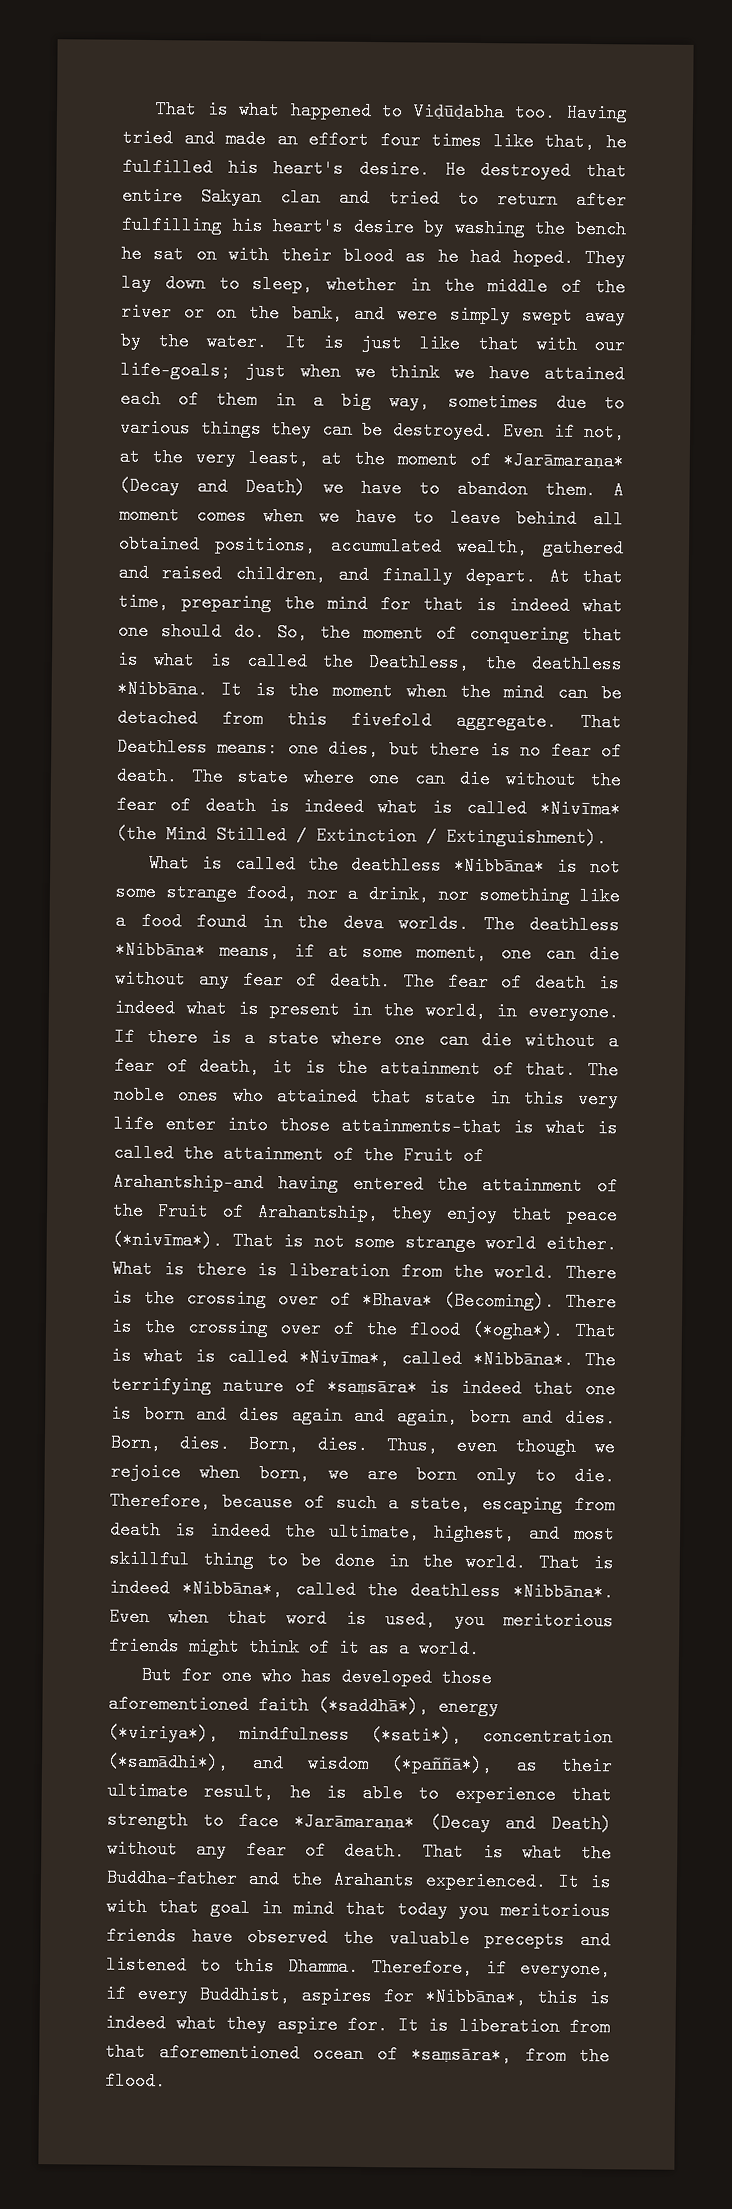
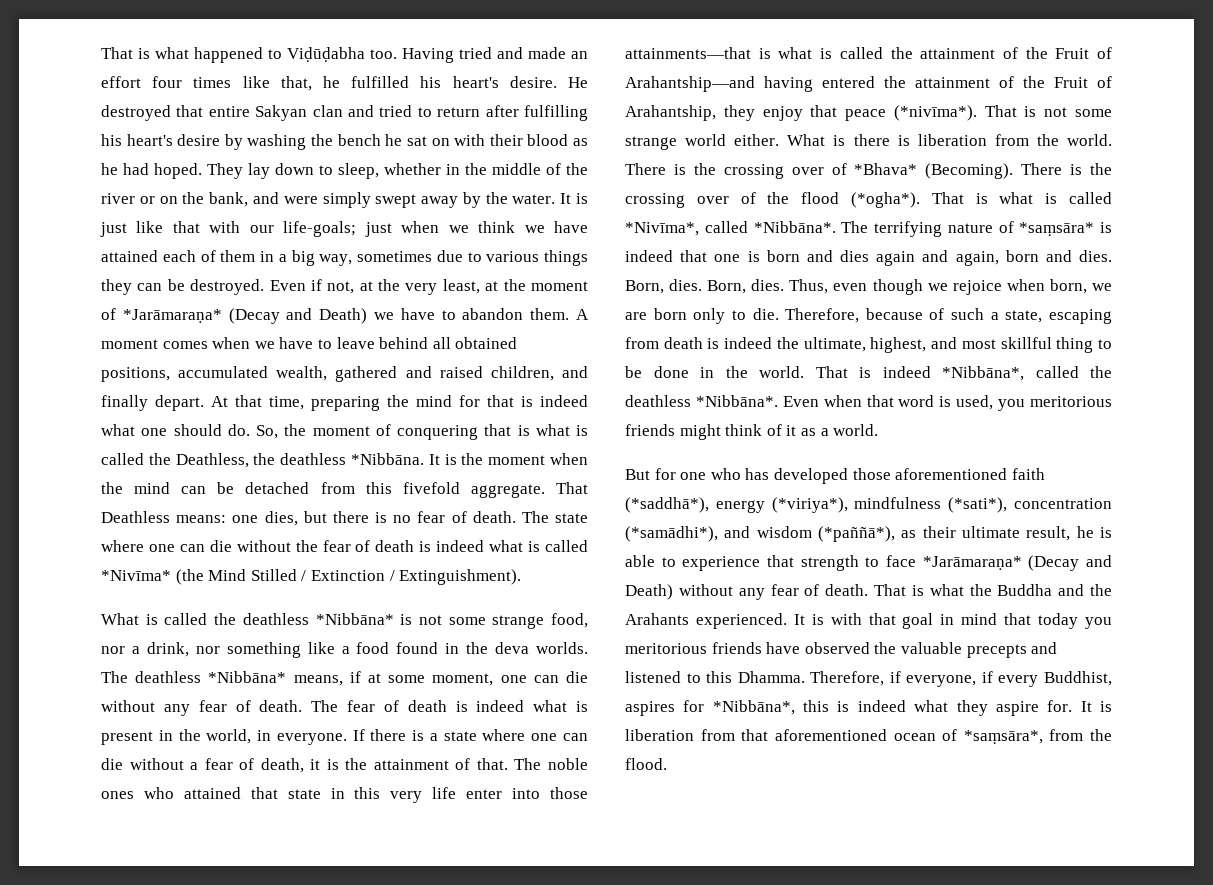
- That is what the Buddha-father and the Arahants experienced.
+ That is what the Buddha and the Arahants experienced.

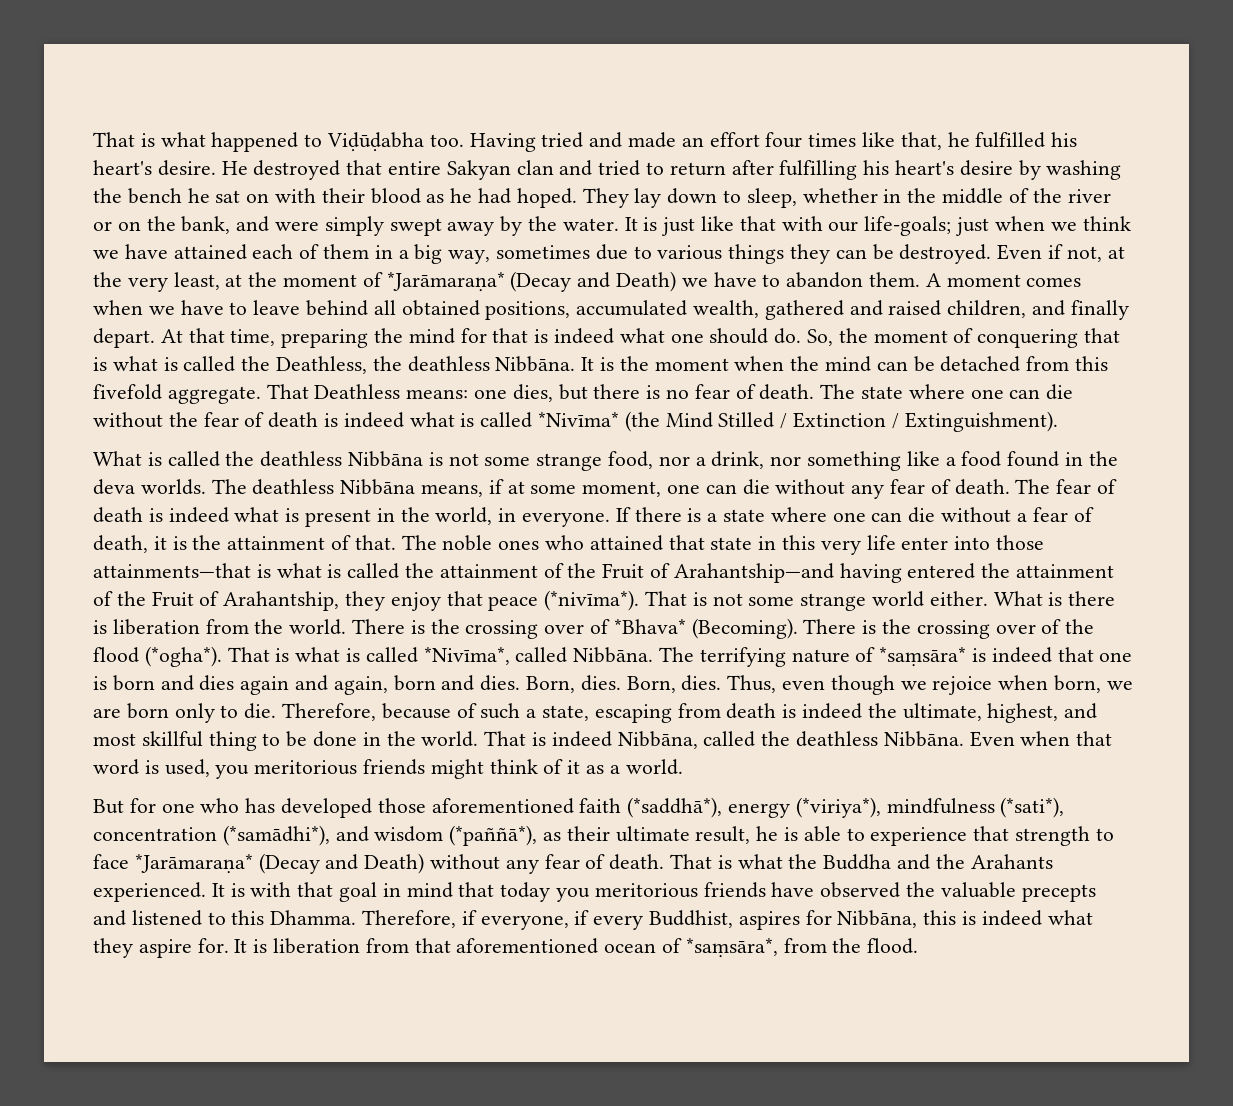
- So, the moment of conquering that is what is called the Deathless, the deathless *Nibbāna.
+ So, the moment of conquering that is what is called the Deathless, the deathless Nibbāna.
- What is called the deathless *Nibbāna* is not some strange food, nor a drink, nor something like a food found in the deva worlds.
+ What is called the deathless Nibbāna is not some strange food, nor a drink, nor something like a food found in the deva worlds.
- The deathless *Nibbāna* means, if at some moment, one can die without any fear of death.
+ The deathless Nibbāna means, if at some moment, one can die without any fear of death.
- That is what is called *Nivīma*, called *Nibbāna*.
+ That is what is called *Nivīma*, called Nibbāna.
- That is indeed *Nibbāna*, called the deathless *Nibbāna*.
+ That is indeed Nibbāna, called the deathless Nibbāna.
- Therefore, if everyone, if every Buddhist, aspires for *Nibbāna*, this is indeed what they aspire for.
+ Therefore, if everyone, if every Buddhist, aspires for Nibbāna, this is indeed what they aspire for.

